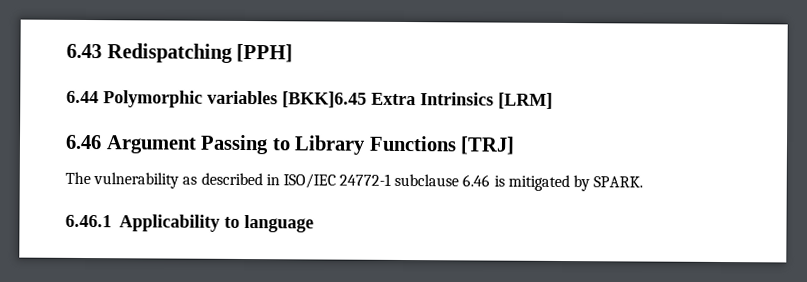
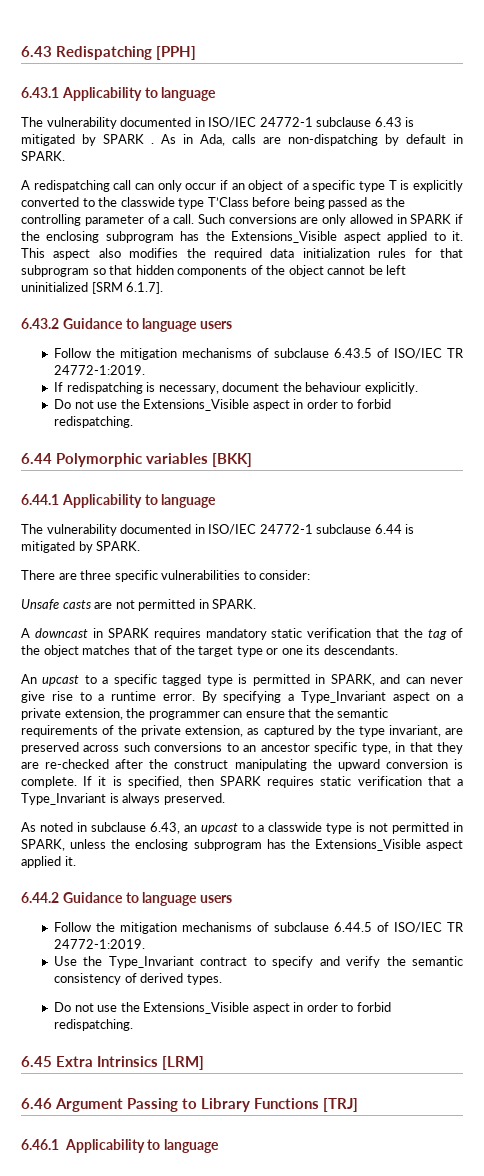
- 6.44 Polymorphic variables [BKK]6.45 Extra Intrinsics [LRM]
+ 6.43.1 Applicability to language
+ The vulnerability documented in ISO/IEC 24772-1 subclause 6.43 is mitigated by SPARK . As in Ada, calls are non-dispatching by default in SPARK.
+ A redispatching call can only occur if an object of a specific type T is explicitly converted to the classwide type T’Class before being passed as the controlling parameter of a call. Such conversions are only allowed in SPARK if the enclosing subprogram has the Extensions_Visible aspect applied to it. This aspect also modifies the required data initialization rules for that subprogram so that hidden components of the object cannot be left uninitialized [SRM 6.1.7].
+ 6.43.2 Guidance to language users
+ Follow the mitigation mechanisms of subclause 6.43.5 of ISO/IEC TR 24772-1:2019.
+ If redispatching is necessary, document the behaviour explicitly.
+ Do not use the Extensions_Visible aspect in order to forbid redispatching.
+ 6.44 Polymorphic variables [BKK]
+ 6.44.1 Applicability to language
+ The vulnerability documented in ISO/IEC 24772-1 subclause 6.44 is mitigated by SPARK.
+ There are three specific vulnerabilities to consider:
+ Unsafe casts are not permitted in SPARK.
+ A downcast in SPARK requires mandatory static verification that the tag of the object matches that of the target type or one its descendants.
+ An upcast to a specific tagged type is permitted in SPARK, and can never give rise to a runtime error. By specifying a Type_Invariant aspect on a private extension, the programmer can ensure that the semantic requirements of the private extension, as captured by the type invariant, are preserved across such conversions to an ancestor specific type, in that they are re-checked after the construct manipulating the upward conversion is complete. If it is specified, then SPARK requires static verification that a Type_Invariant is always preserved.
+ As noted in subclause 6.43, an upcast to a classwide type is not permitted in SPARK, unless the enclosing subprogram has the Extensions_Visible aspect applied it.
+ 6.44.2 Guidance to language users
+ Follow the mitigation mechanisms of subclause 6.44.5 of ISO/IEC TR 24772-1:2019.
+ Use the Type_Invariant contract to specify and verify the semantic consistency of derived types.
+ Do not use the Extensions_Visible aspect in order to forbid redispatching.
+ 6.45 Extra Intrinsics [LRM]
- The vulnerability as described in ISO/IEC 24772-1 subclause 6.46 is mitigated by SPARK.

